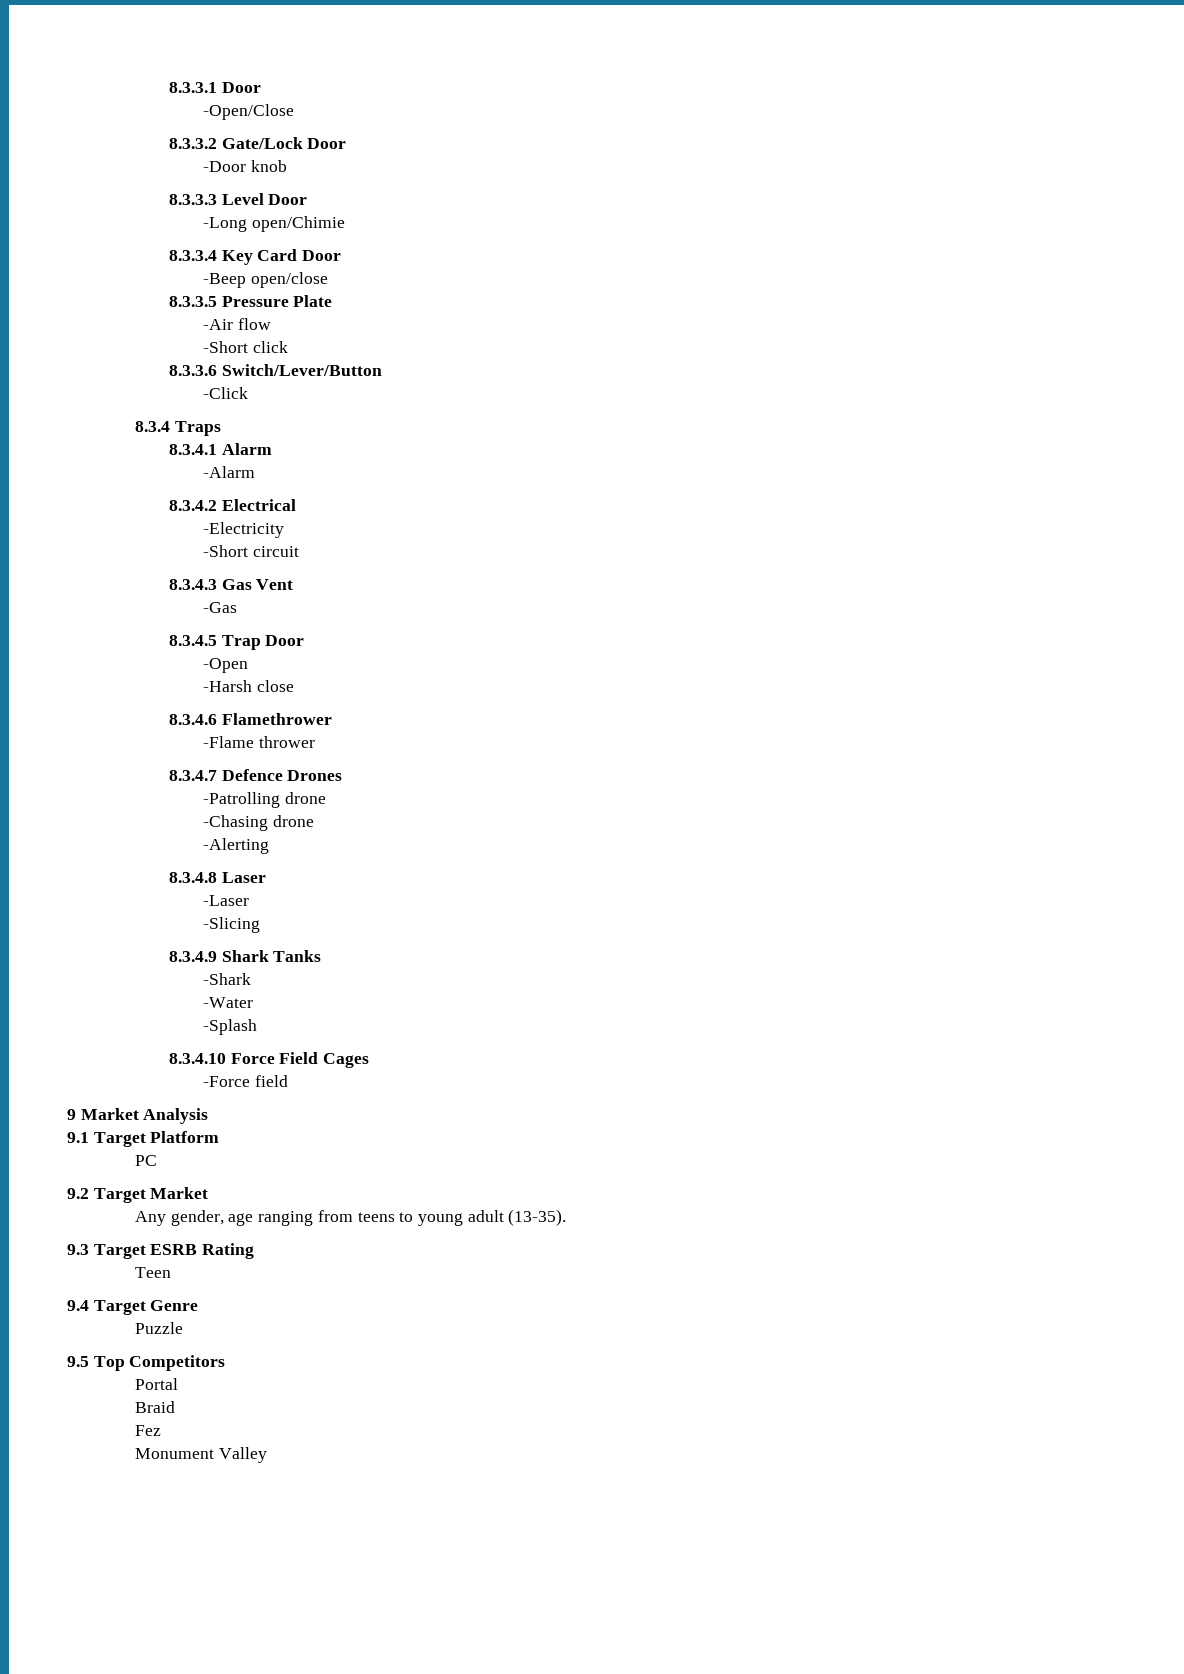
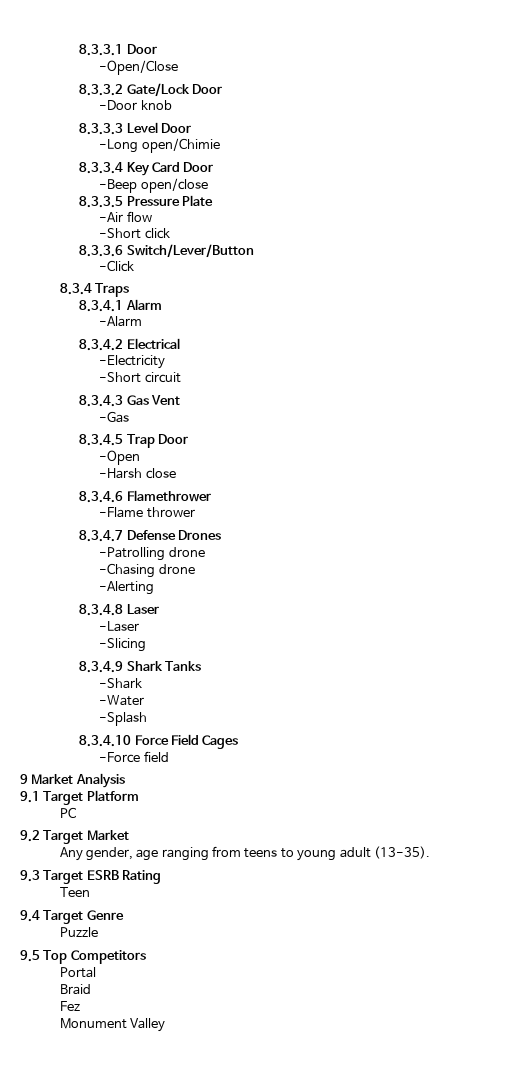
- 8.3.4.7 Defence Drones
+ 8.3.4.7 Defense Drones

